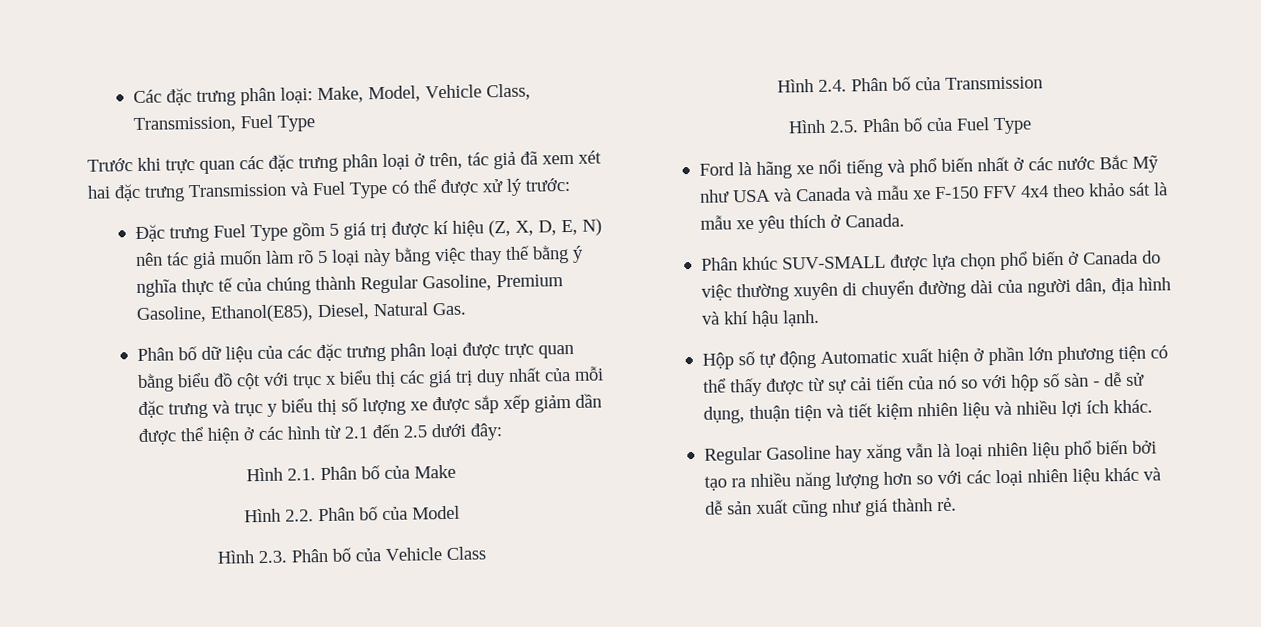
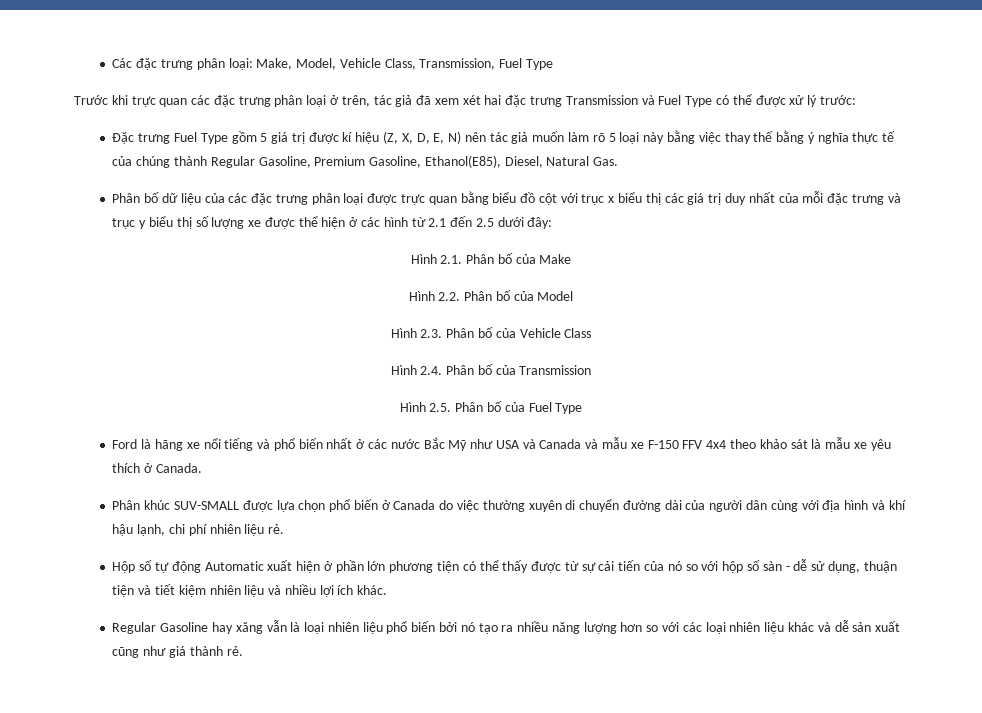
- Phân bố dữ liệu của các đặc trưng phân loại được trực quan bằng biểu đồ cột với trục x biểu thị các giá trị duy nhất của mỗi đặc trưng và trục y biểu thị số lượng xe được sắp xếp giảm dần được thể hiện ở các hình từ 2.1 đến 2.5 dưới đây:
+ Phân bố dữ liệu của các đặc trưng phân loại được trực quan bằng biểu đồ cột với trục x biểu thị các giá trị duy nhất của mỗi đặc trưng và trục y biểu thị số lượng xe được thể hiện ở các hình từ 2.1 đến 2.5 dưới đây:
- Phân khúc SUV-SMALL được lựa chọn phổ biến ở Canada do việc thường xuyên di chuyển đường dài của người dân, địa hình và khí hậu lạnh.
+ Phân khúc SUV-SMALL được lựa chọn phổ biến ở Canada do việc thường xuyên di chuyển đường dài của người dân cùng với địa hình và khí hậu lạnh, chi phí nhiên liệu rẻ.
- Regular Gasoline hay xăng vẫn là loại nhiên liệu phổ biến bởi tạo ra nhiều năng lượng hơn so với các loại nhiên liệu khác và dễ sản xuất cũng như giá thành rẻ.
+ Regular Gasoline hay xăng vẫn là loại nhiên liệu phổ biến bởi nó tạo ra nhiều năng lượng hơn so với các loại nhiên liệu khác và dễ sản xuất cũng như giá thành rẻ.

